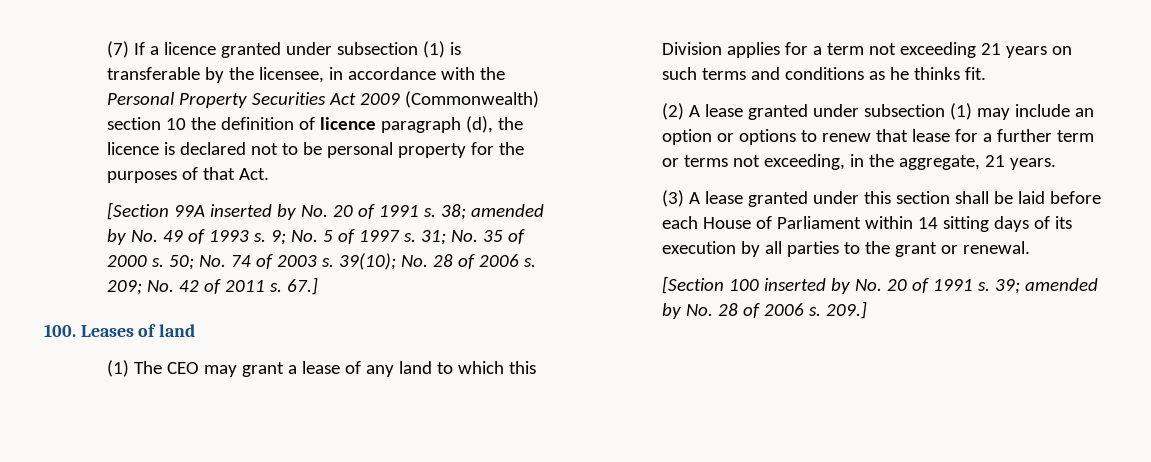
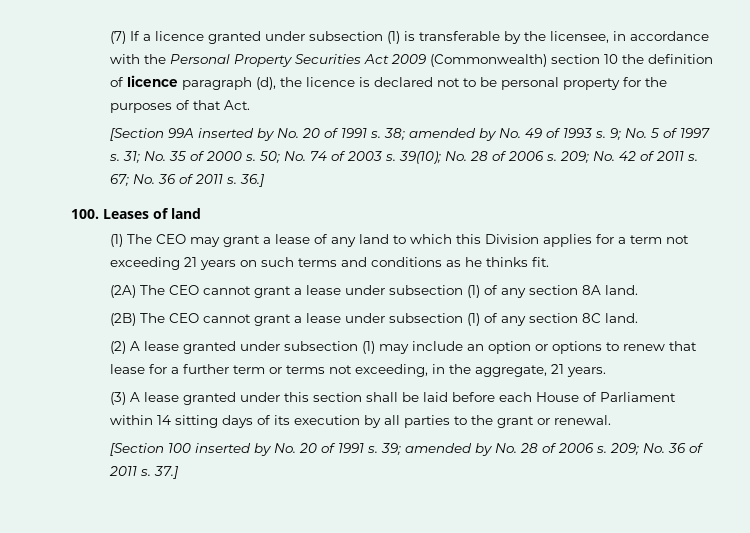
- 67.]
+ 67; No. 36 of 2011 s. 36.]
+ (2A) The CEO cannot grant a lease under subsection (1) of any section 8A land.
+ (2B) The CEO cannot grant a lease under subsection (1) of any section 8C land.
- 209.]
+ 209; No. 36 of 2011 s. 37.]

